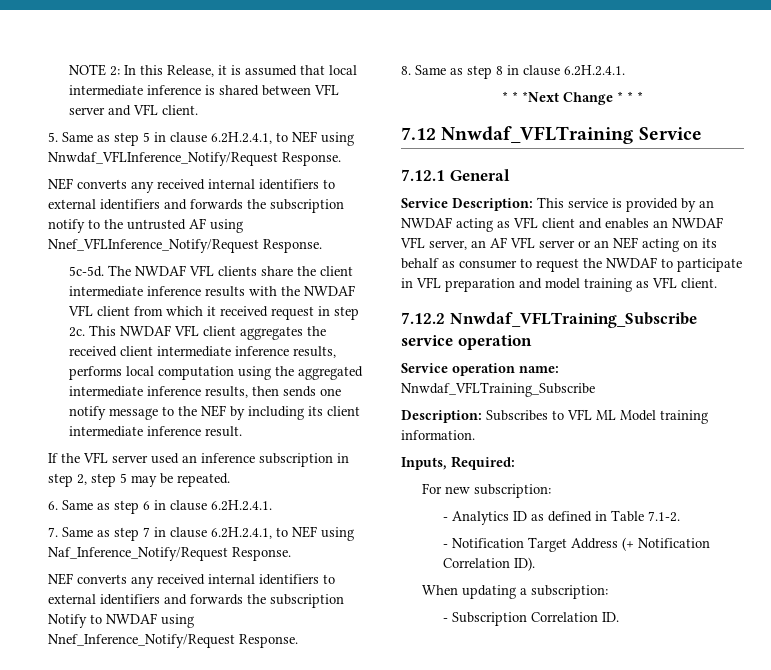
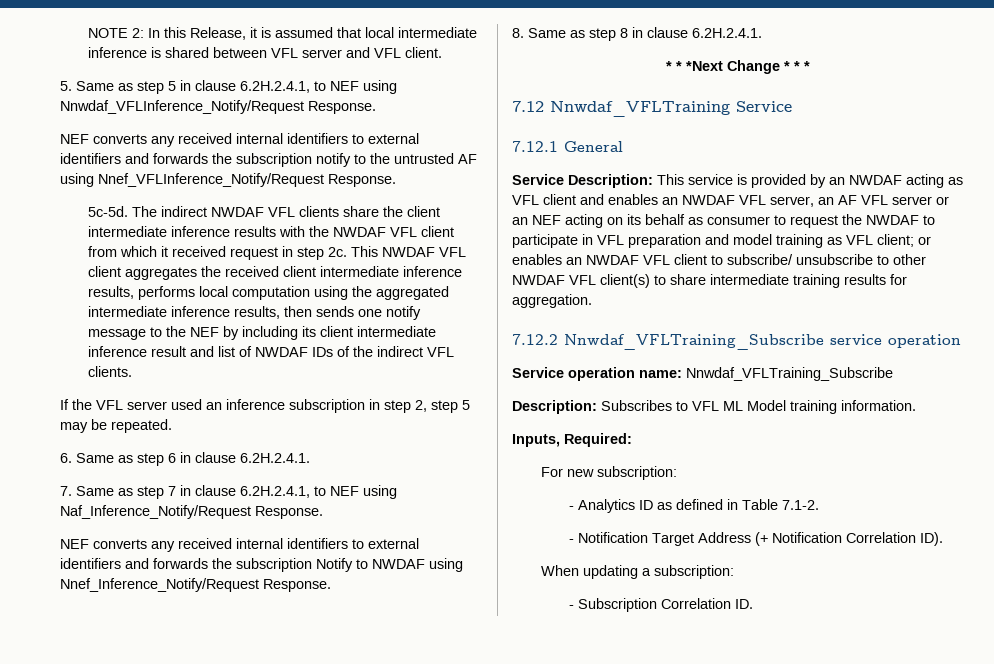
- The NWDAF VFL clients share the client intermediate inference results with the NWDAF VFL client from which it received request in step 2c.
+ The indirect NWDAF VFL clients share the client intermediate inference results with the NWDAF VFL client from which it received request in step 2c.
- This NWDAF VFL client aggregates the received client intermediate inference results, performs local computation using the aggregated intermediate inference results, then sends one notify message to the NEF by including its client intermediate inference result.
+ This NWDAF VFL client aggregates the received client intermediate inference results, performs local computation using the aggregated intermediate inference results, then sends one notify message to the NEF by including its client intermediate inference result and list of NWDAF IDs of the indirect VFL clients.
- Service Description: This service is provided by an NWDAF acting as VFL client and enables an NWDAF VFL server, an AF VFL server or an NEF acting on its behalf as consumer to request the NWDAF to participate in VFL preparation and model training as VFL client.
+ Service Description: This service is provided by an NWDAF acting as VFL client and enables an NWDAF VFL server, an AF VFL server or an NEF acting on its behalf as consumer to request the NWDAF to participate in VFL preparation and model training as VFL client; or enables an NWDAF VFL client to subscribe/ unsubscribe to other NWDAF VFL client(s) to share intermediate training results for aggregation.

